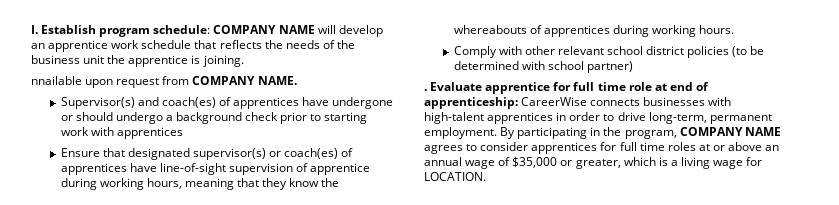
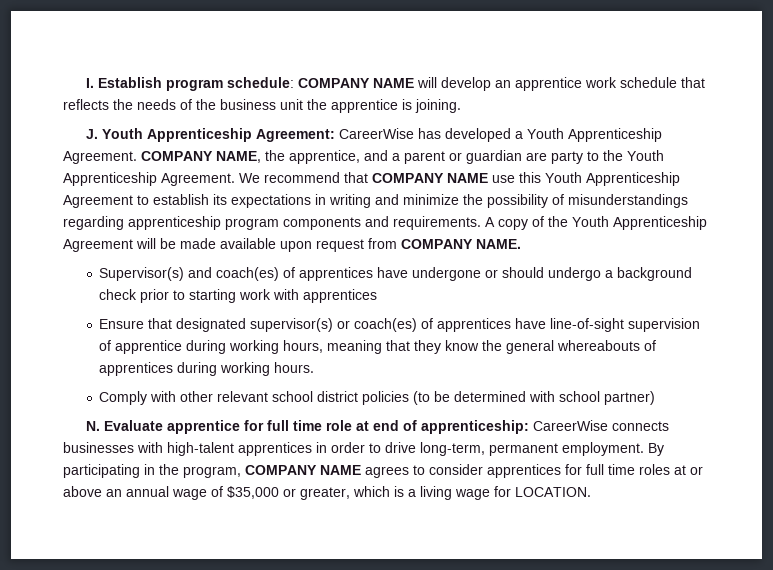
- nnailable upon request from COMPANY NAME.
+ J. Youth Apprenticeship Agreement: CareerWise has developed a Youth Apprenticeship Agreement. COMPANY NAME, the apprentice, and a parent or guardian are party to the Youth Apprenticeship Agreement. We recommend that COMPANY NAME use this Youth Apprenticeship Agreement to establish its expectations in writing and minimize the possibility of misunderstandings regarding apprenticeship program components and requirements. A copy of the Youth Apprenticeship Agreement will be made available upon request from COMPANY NAME.
- Ensure that designated supervisor(s) or coach(es) of apprentices have line-of-sight supervision of apprentice during working hours, meaning that they know the whereabouts of apprentices during working hours.
+ Ensure that designated supervisor(s) or coach(es) of apprentices have line-of-sight supervision of apprentice during working hours, meaning that they know the general whereabouts of apprentices during working hours.
- . Evaluate apprentice for full time role at end of apprenticeship: CareerWise connects businesses with high-talent apprentices in order to drive long-term, permanent employment.
+ N. Evaluate apprentice for full time role at end of apprenticeship: CareerWise connects businesses with high-talent apprentices in order to drive long-term, permanent employment.

